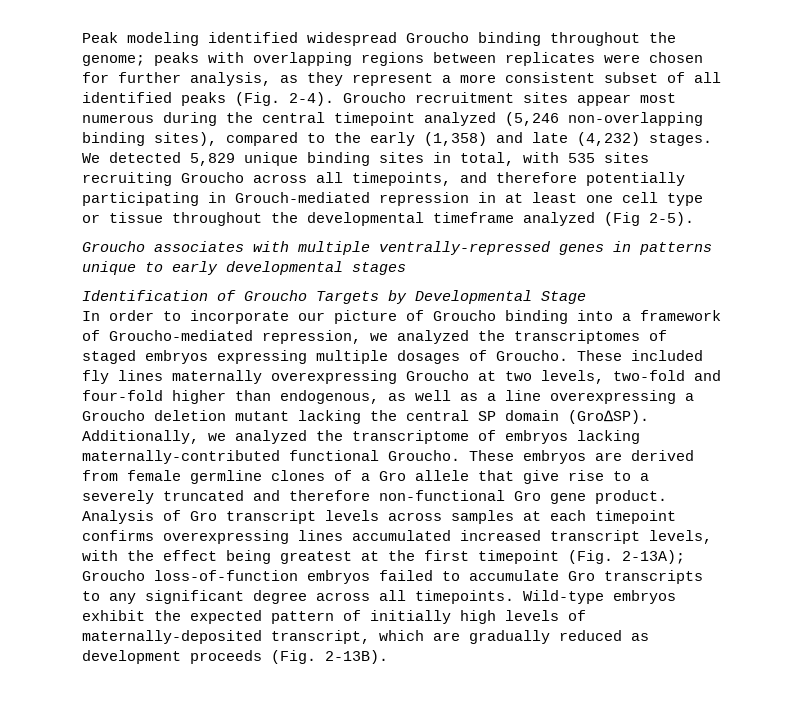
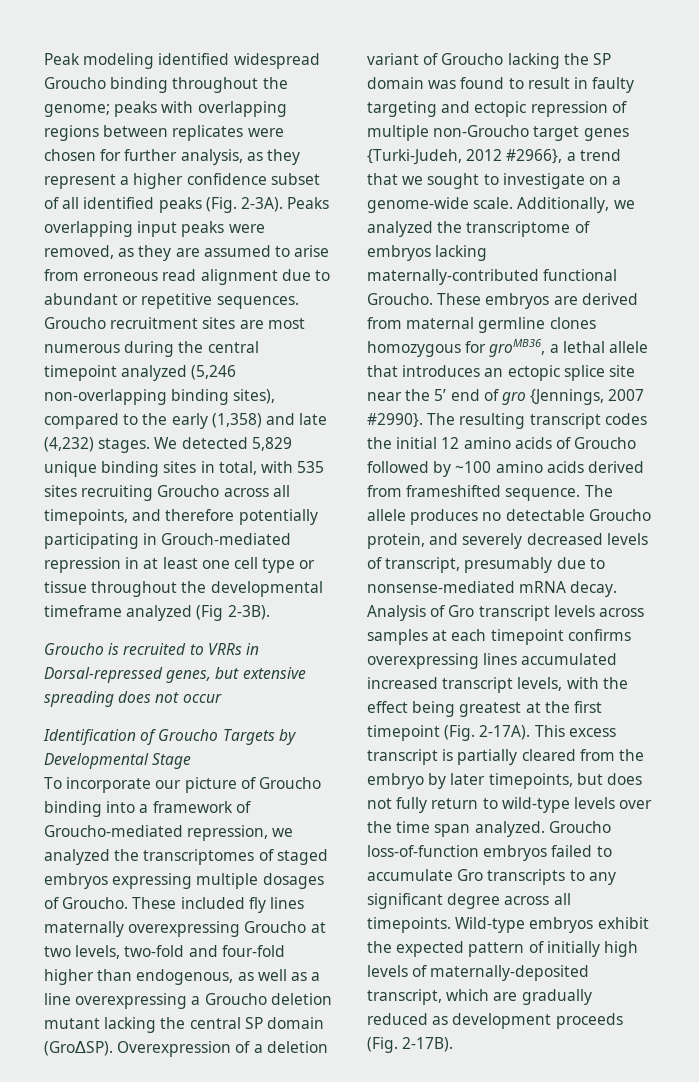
- Peak modeling identified widespread Groucho binding throughout the genome; peaks with overlapping regions between replicates were chosen for further analysis, as they represent a more consistent subset of all identified peaks (Fig. 2-4).
+ Peak modeling identified widespread Groucho binding throughout the genome; peaks with overlapping regions between replicates were chosen for further analysis, as they represent a higher confidence subset of all identified peaks (Fig. 2-3A). Peaks overlapping input peaks were removed, as they are assumed to arise from erroneous read alignment due to abundant or repetitive sequences.
- Groucho recruitment sites appear most numerous during the central timepoint analyzed (5,246 non-overlapping binding sites), compared to the early (1,358) and late (4,232) stages.
+ Groucho recruitment sites are most numerous during the central timepoint analyzed (5,246 non-overlapping binding sites), compared to the early (1,358) and late (4,232) stages.
- We detected 5,829 unique binding sites in total, with 535 sites recruiting Groucho across all timepoints, and therefore potentially participating in Grouch-mediated repression in at least one cell type or tissue throughout the developmental timeframe analyzed (Fig 2-5).
- Groucho associates with multiple ventrally-repressed genes in patterns unique to early developmental stages
+ We detected 5,829 unique binding sites in total, with 535 sites recruiting Groucho across all timepoints, and therefore potentially participating in Grouch-mediated repression in at least one cell type or tissue throughout the developmental timeframe analyzed (Fig 2-3B).
+ Groucho is recruited to VRRs in Dorsal-repressed genes, but extensive spreading does not occur
- In order to incorporate our picture of Groucho binding into a framework of Groucho-mediated repression, we analyzed the transcriptomes of staged embryos expressing multiple dosages of Groucho.
+ To incorporate our picture of Groucho binding into a framework of Groucho-mediated repression, we analyzed the transcriptomes of staged embryos expressing multiple dosages of Groucho.
+ Overexpression of a deletion variant of Groucho lacking the SP domain was found to result in faulty targeting and ectopic repression of multiple non-Groucho target genes {Turki-Judeh, 2012 #2966}, a trend that we sought to investigate on a genome-wide scale.
- These embryos are derived from female germline clones of a Gro allele that give rise to a severely truncated and therefore non-functional Gro gene product.
+ These embryos are derived from maternal germline clones homozygous for groMB36, a lethal allele that introduces an ectopic splice site near the 5’ end of gro {Jennings, 2007 #2990}. The resulting transcript codes the initial 12 amino acids of Groucho followed by ~100 amino acids derived from frameshifted sequence. The allele produces no detectable Groucho protein, and severely decreased levels of transcript, presumably due to nonsense-mediated mRNA decay.
- Analysis of Gro transcript levels across samples at each timepoint confirms overexpressing lines accumulated increased transcript levels, with the effect being greatest at the first timepoint (Fig. 2-13A); Groucho loss-of-function embryos failed to accumulate Gro transcripts to any significant degree across all timepoints.
+ Analysis of Gro transcript levels across samples at each timepoint confirms overexpressing lines accumulated increased transcript levels, with the effect being greatest at the first timepoint (Fig. 2-17A). This excess transcript is partially cleared from the embryo by later timepoints, but does not fully return to wild-type levels over the time span analyzed. Groucho loss-of-function embryos failed to accumulate Gro transcripts to any significant degree across all timepoints.
- Wild-type embryos exhibit the expected pattern of initially high levels of maternally-deposited transcript, which are gradually reduced as development proceeds (Fig. 2-13B).
+ Wild-type embryos exhibit the expected pattern of initially high levels of maternally-deposited transcript, which are gradually reduced as development proceeds (Fig. 2-17B).

